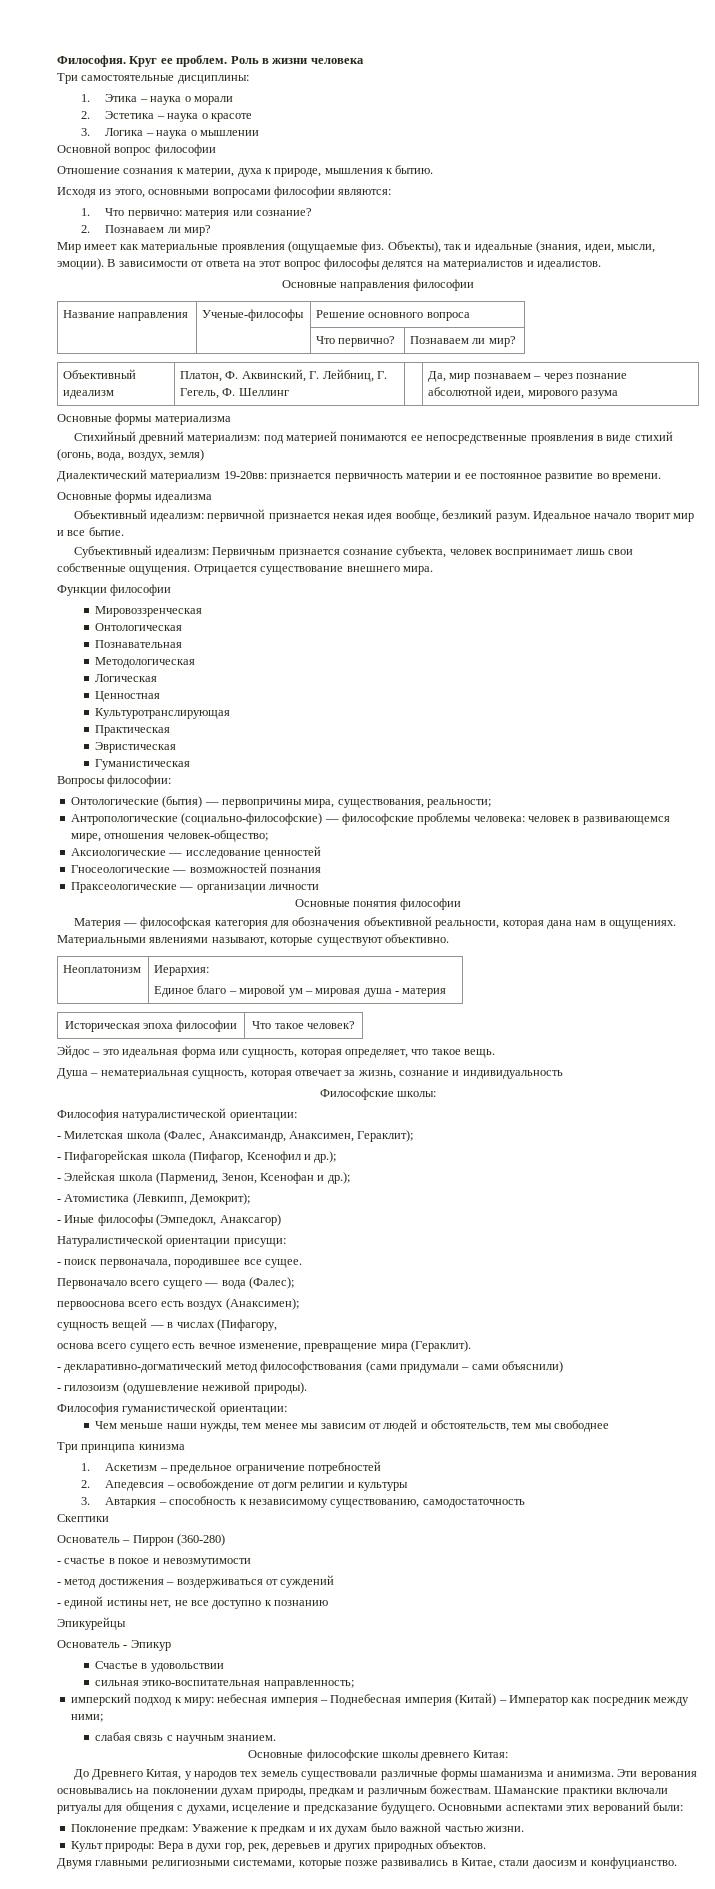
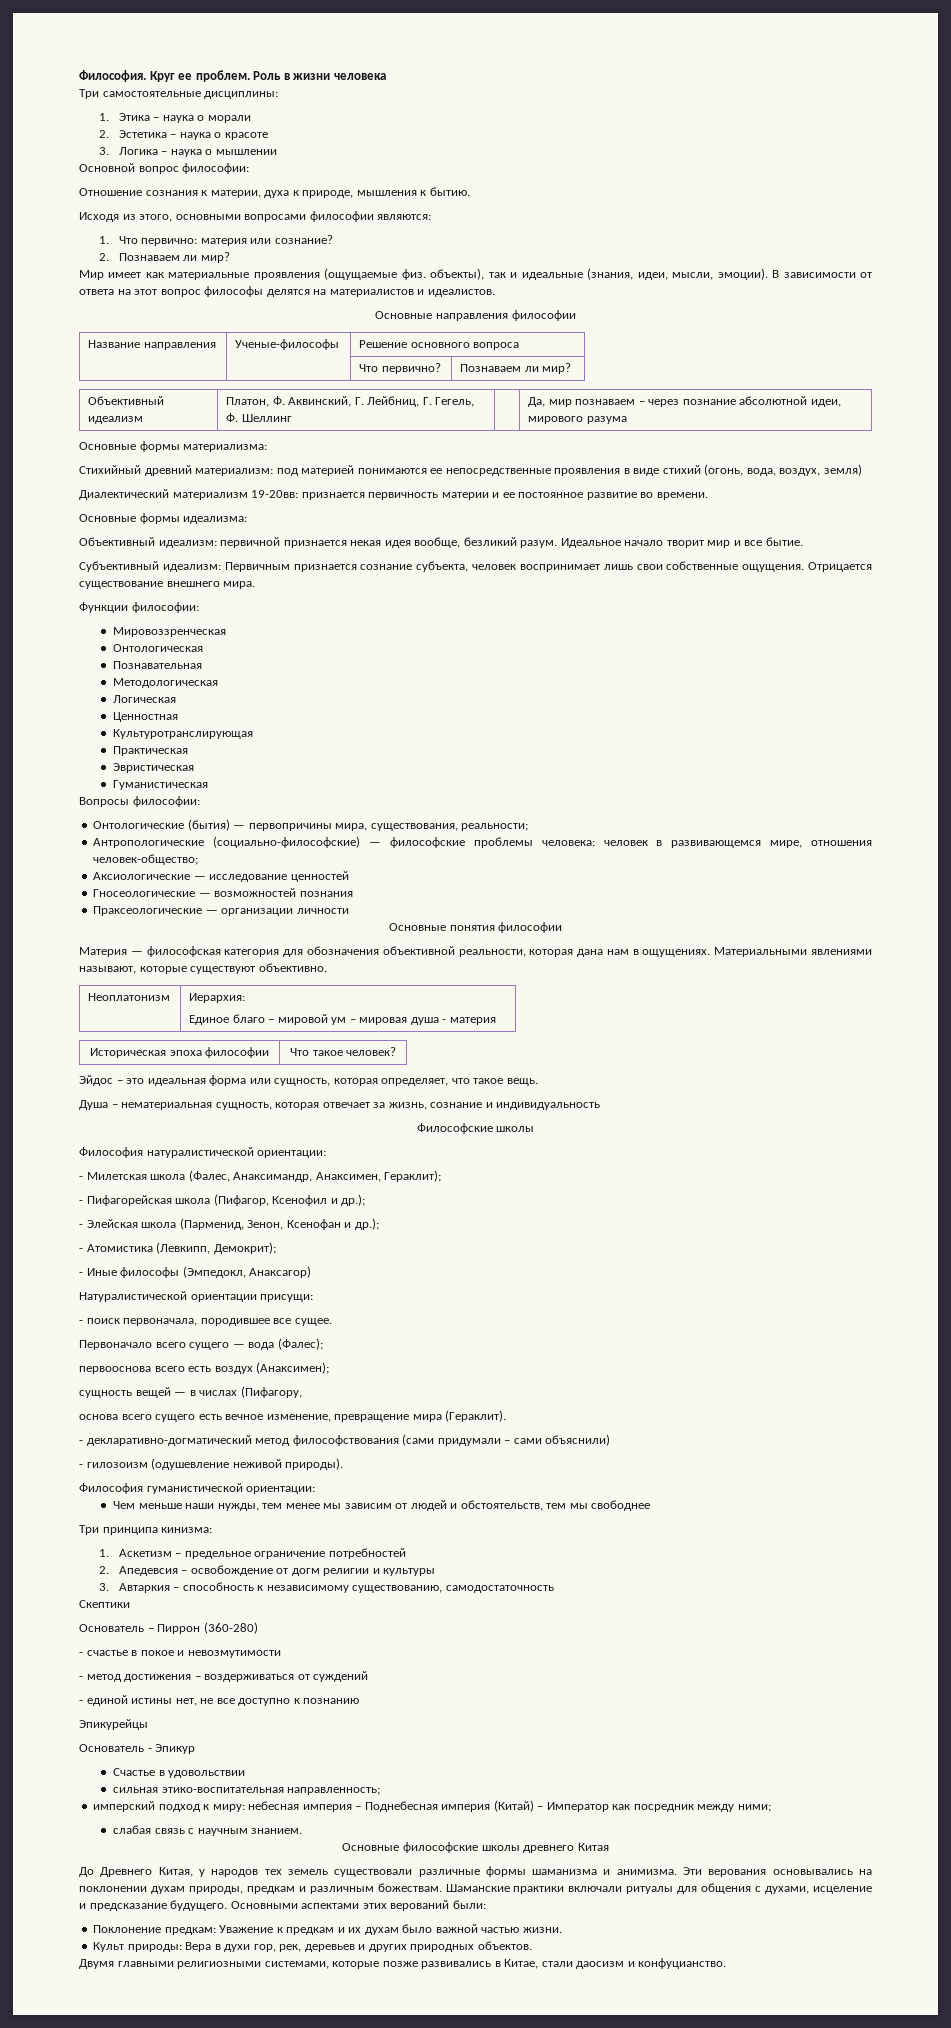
- Основной вопрос философии
+ Основной вопрос философии:
- Мир имеет как материальные проявления (ощущаемые физ. Объекты), так и идеальные (знания, идеи, мысли, эмоции).
+ Мир имеет как материальные проявления (ощущаемые физ. объекты), так и идеальные (знания, идеи, мысли, эмоции).
- Основные формы материализма
+ Основные формы материализма:
- Основные формы идеализма
+ Основные формы идеализма:
- Функции философии
+ Функции философии:
- Философские школы:
+ Философские школы
- Три принципа кинизма
+ Три принципа кинизма:
- Основные философские школы древнего Китая:
+ Основные философские школы древнего Китая

